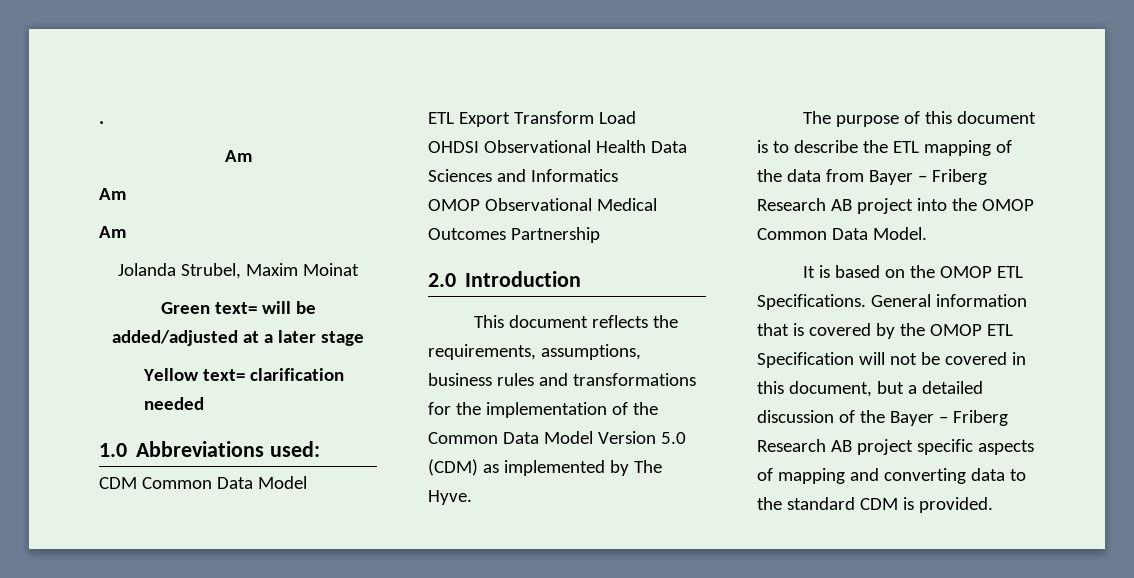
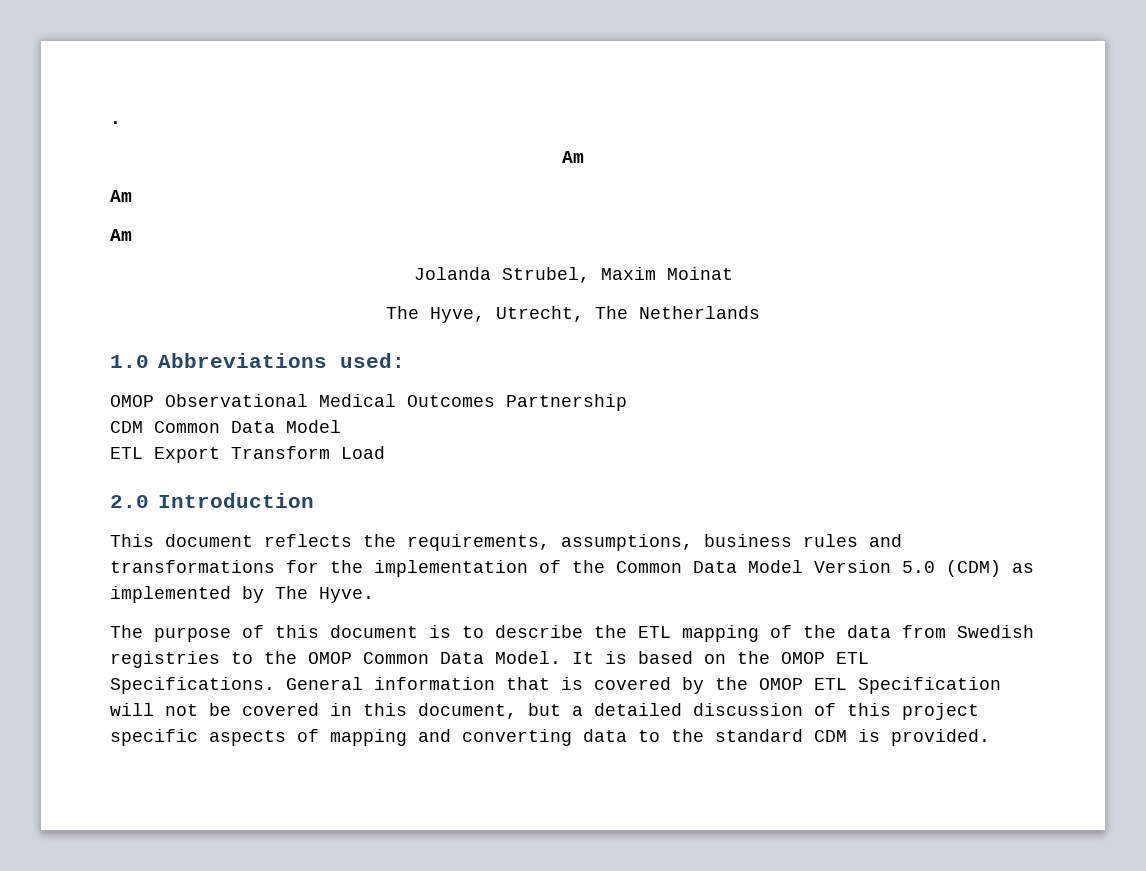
- Green text= will be added/adjusted at a later stage
- Yellow text= clarification needed
+ The Hyve, Utrecht, The Netherlands
  1.0 Abbreviations used:
+ OMOP Observational Medical Outcomes Partnership
- OHDSI Observational Health Data Sciences and Informatics
- OMOP Observational Medical Outcomes Partnership
- The purpose of this document is to describe the ETL mapping of the data from Bayer – Friberg Research AB project into the OMOP Common Data Model.
- It is based on the OMOP ETL Specifications.
+ The purpose of this document is to describe the ETL mapping of the data from Swedish registries to the OMOP Common Data Model. It is based on the OMOP ETL Specifications.
- General information that is covered by the OMOP ETL Specification will not be covered in this document, but a detailed discussion of the Bayer – Friberg Research AB project specific aspects of mapping and converting data to the standard CDM is provided.
+ General information that is covered by the OMOP ETL Specification will not be covered in this document, but a detailed discussion of this project specific aspects of mapping and converting data to the standard CDM is provided.

